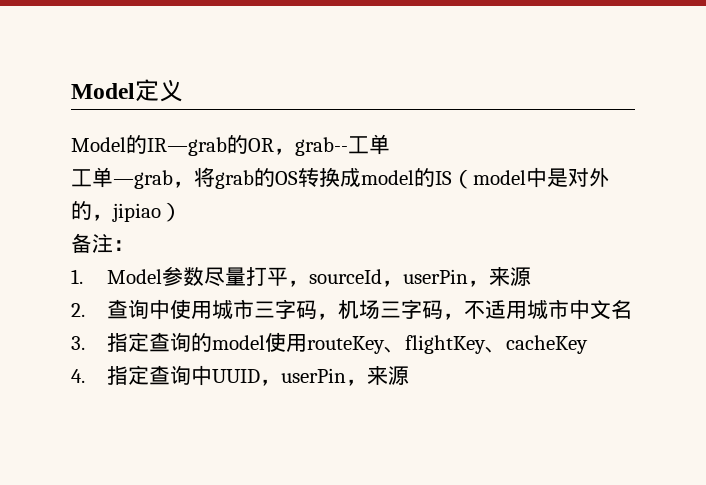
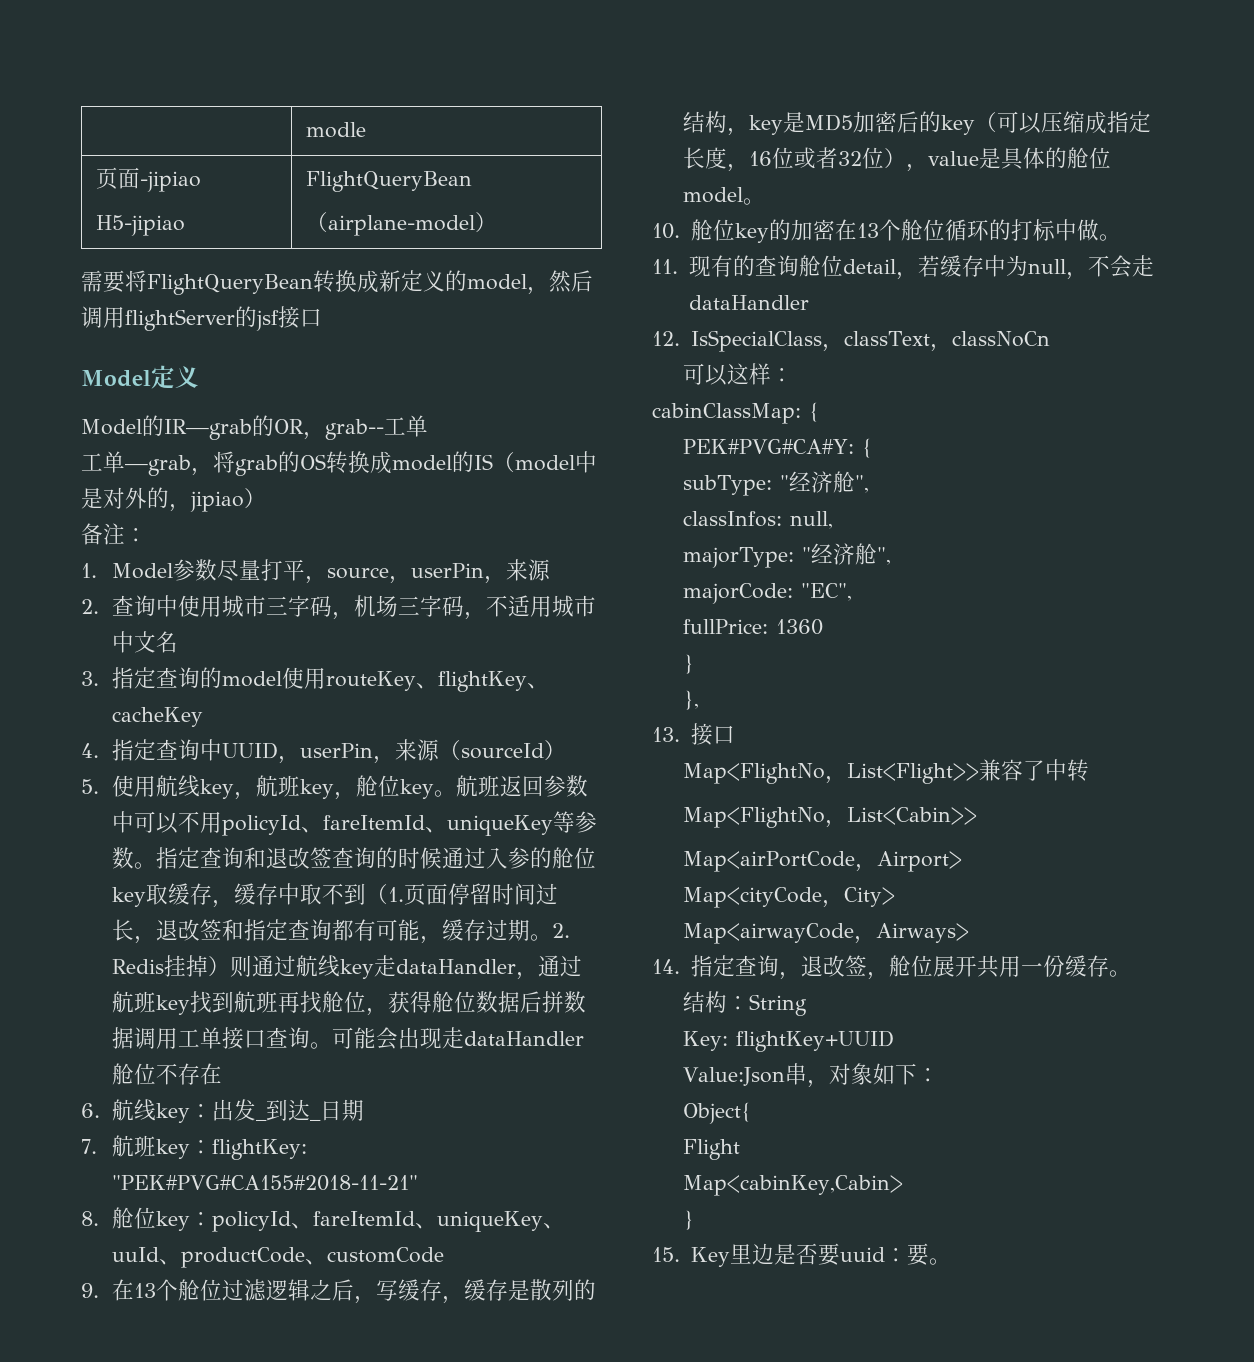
+ | modle
+ 页面-jipiao
+ H5-jipiao | FlightQueryBean
+ （airplane-model）
+ 需要将FlightQueryBean转换成新定义的model，然后调用flightServer的jsf接口
- 1. Model参数尽量打平，sourceId，userPin，来源
+ 1. Model参数尽量打平，source，userPin，来源
- 4.指定查询中UUID，userPin，来源
+ 4.指定查询中UUID，userPin，来源（sourceId）
+ 5.使用航线key，航班key，舱位key。航班返回参数中可以不用policyId、fareItemId、uniqueKey等参数。指定查询和退改签查询的时候通过入参的舱位key取缓存，缓存中取不到（1.页面停留时间过长，退改签和指定查询都有可能，缓存过期。2. Redis挂掉）则通过航线key走dataHandler，通过航班key找到航班再找舱位，获得舱位数据后拼数据调用工单接口查询。可能会出现走dataHandler舱位不存在
+ 6.航线key：出发_到达_日期
+ 7.航班key：flightKey: "PEK#PVG#CA155#2018-11-21"
+ 8.舱位key：policyId、fareItemId、uniqueKey、uuId、productCode、customCode
+ 9.在13个舱位过滤逻辑之后，写缓存，缓存是散列的结构，key是MD5加密后的key（可以压缩成指定长度，16位或者32位），value是具体的舱位model。
+ 10.舱位key的加密在13个舱位循环的打标中做。
+ 11.现有的查询舱位detail，若缓存中为null，不会走dataHandler
+ 12. IsSpecialClass，classText，classNoCn
+ 可以这样：
+ cabinClassMap: {
+ PEK#PVG#CA#Y: {
+ subType: "经济舱",
+ classInfos: null,
+ majorType: "经济舱",
+ majorCode: "EC",
+ fullPrice: 1360
+ }
+ },
+ 13.接口
+ Map<FlightNo，List<Flight>>兼容了中转
+ Map<FlightNo，List<Cabin>>
+ Map<airPortCode，Airport>
+ Map<cityCode，City>
+ Map<airwayCode，Airways>
+ 14.指定查询，退改签，舱位展开共用一份缓存。
+ 结构：String
+ Key: flightKey+UUID
+ Value:Json串，对象如下：
+ Object{
+ Flight
+ Map<cabinKey,Cabin>
+ }
+ 15. Key里边是否要uuid：要。

